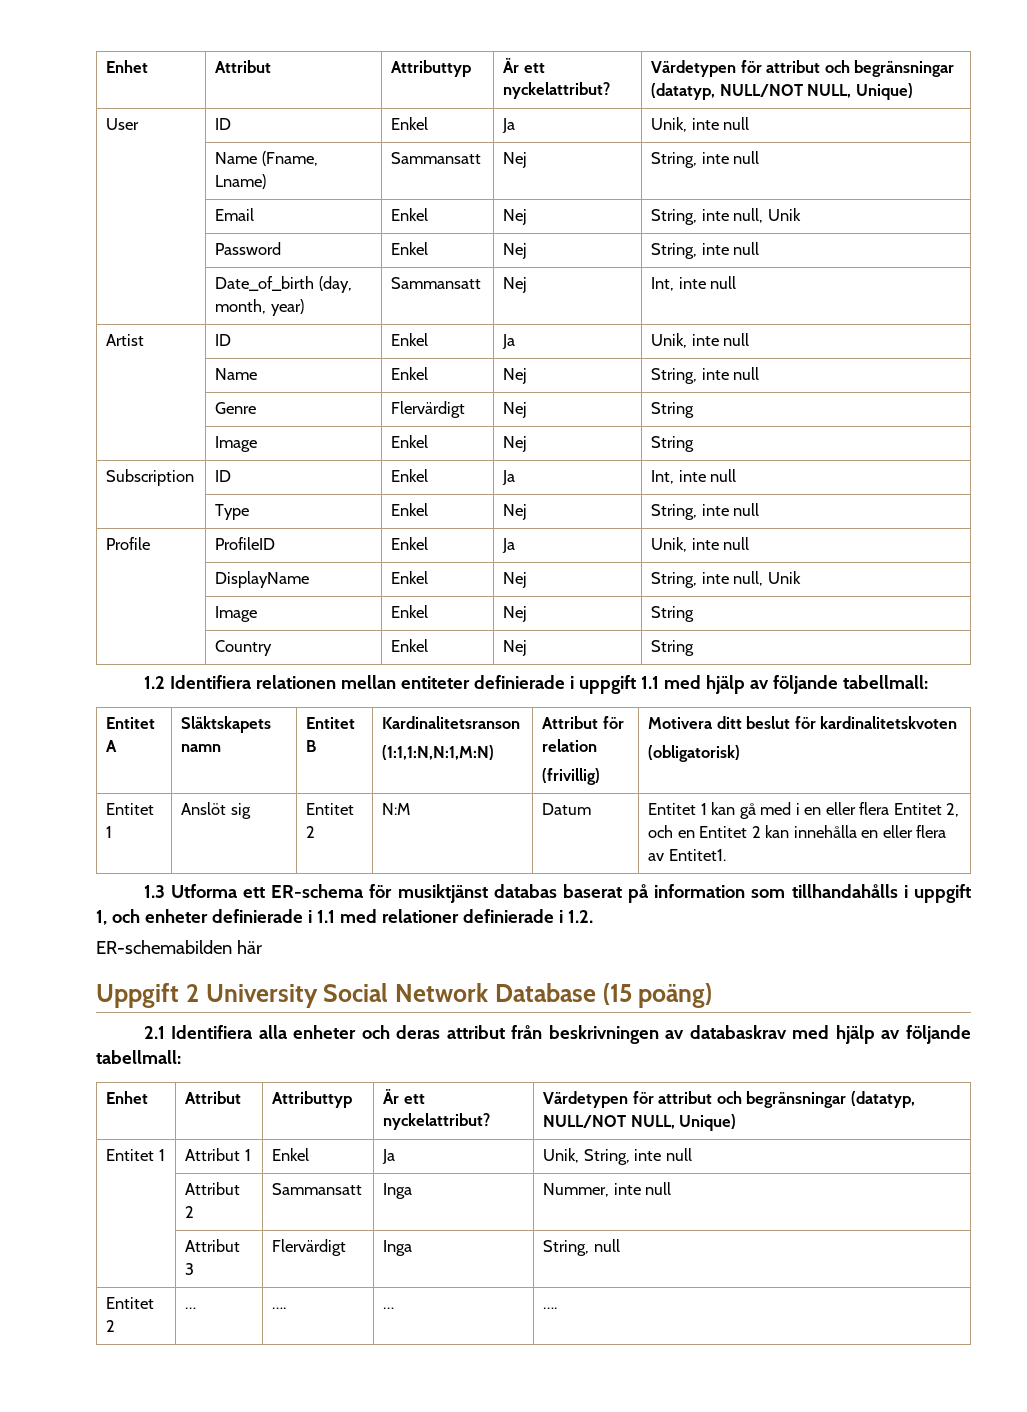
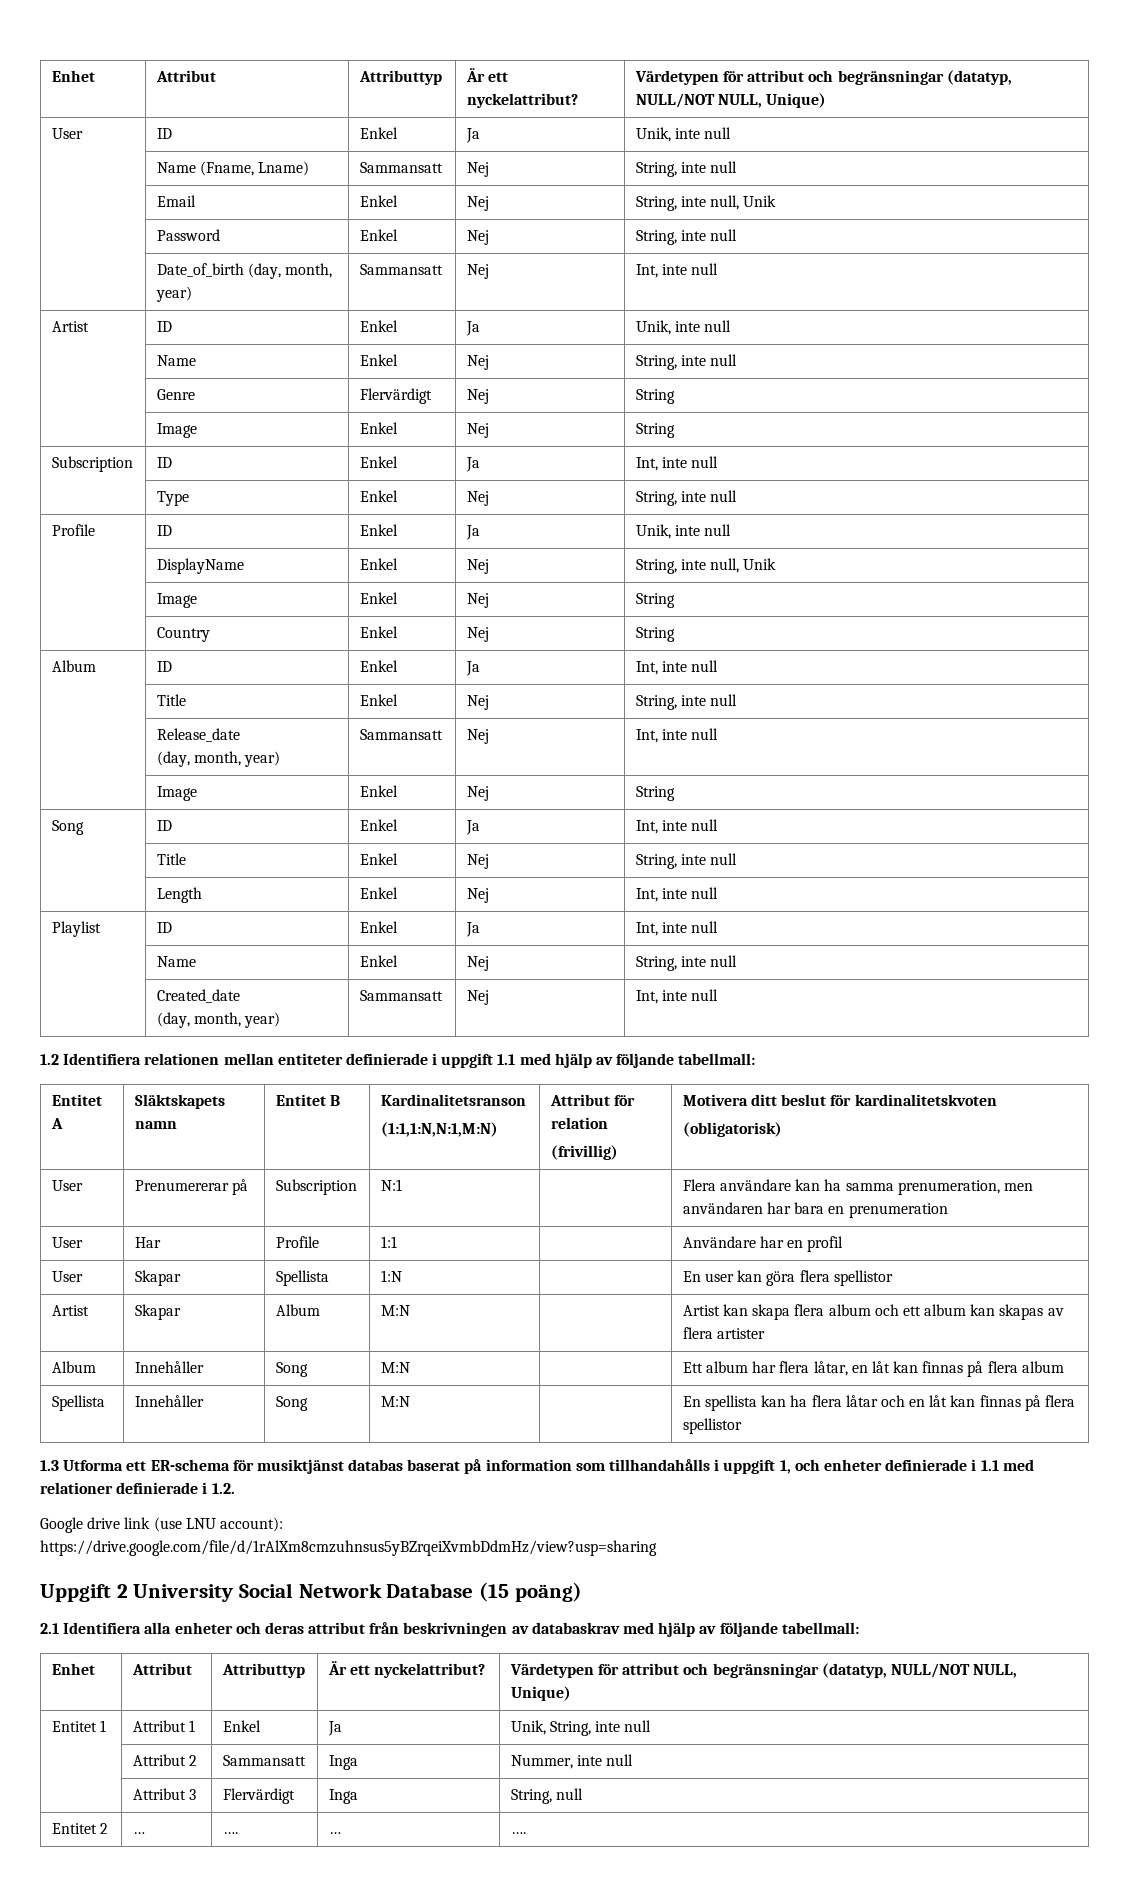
- Profile | ProfileID | Enkel | Ja | Unik, inte null
+ Profile | ID | Enkel | Ja | Unik, inte null
+ Album | ID | Enkel | Ja | Int, inte null
+ | Title | Enkel | Nej | String, inte null
+ | Release_date
+ (day, month, year) | Sammansatt | Nej | Int, inte null
+ | Image | Enkel | Nej | String
+ Song | ID | Enkel | Ja | Int, inte null
+ | Title | Enkel | Nej | String, inte null
+ | Length | Enkel | Nej | Int, inte null
+ Playlist | ID | Enkel | Ja | Int, inte null
+ | Name | Enkel | Nej | String, inte null
+ | Created_date
+ (day, month, year) | Sammansatt | Nej | Int, inte null
- Entitet 1 | Anslöt sig | Entitet 2 | N:M | Datum | Entitet 1 kan gå med i en eller flera Entitet 2, och en Entitet 2 kan innehålla en eller flera av Entitet1.
+ User | Prenumererar på | Subscription | N:1 | | Flera användare kan ha samma prenumeration, men användaren har bara en prenumeration
+ User | Har | Profile | 1:1 | | Användare har en profil
+ User | Skapar | Spellista | 1:N | | En user kan göra flera spellistor
+ Artist | Skapar | Album | M:N | | Artist kan skapa flera album och ett album kan skapas av flera artister
+ Album | Innehåller | Song | M:N | | Ett album har flera låtar, en låt kan finnas på flera album
+ Spellista | Innehåller | Song | M:N | | En spellista kan ha flera låtar och en låt kan finnas på flera spellistor
- ER-schemabilden här
+ Google drive link (use LNU account):
+ https://drive.google.com/file/d/1rAlXm8cmzuhnsus5yBZrqeiXvmbDdmHz/view?usp=sharing

